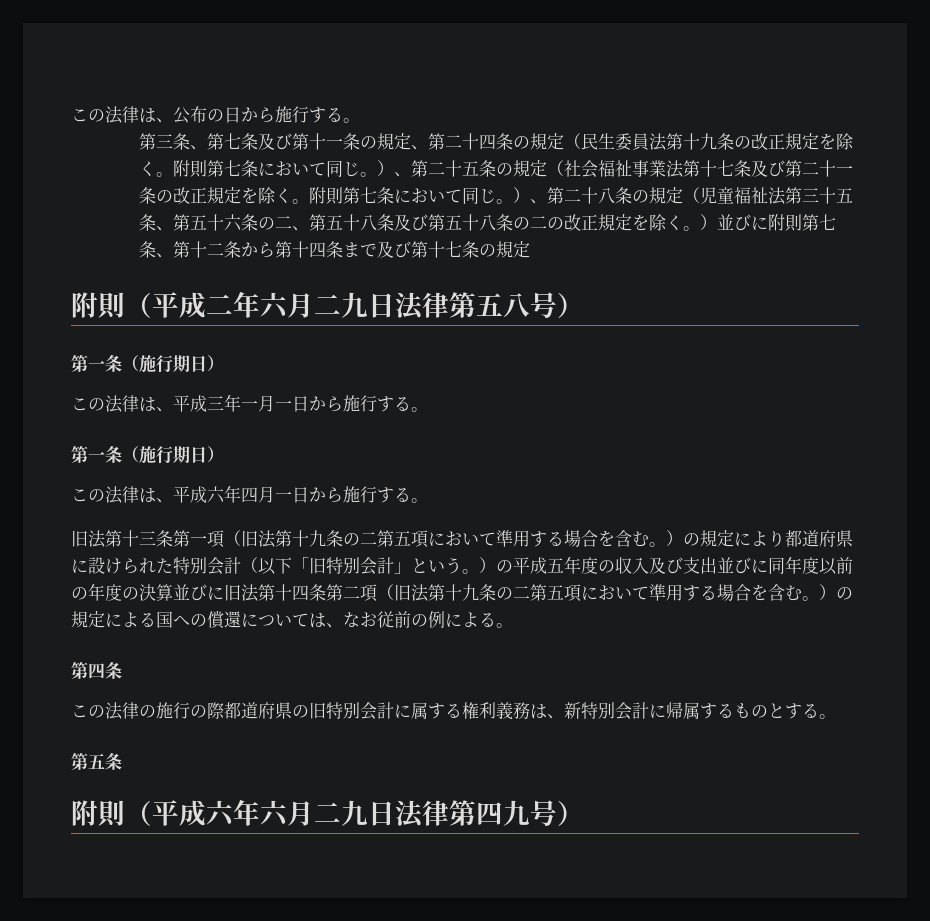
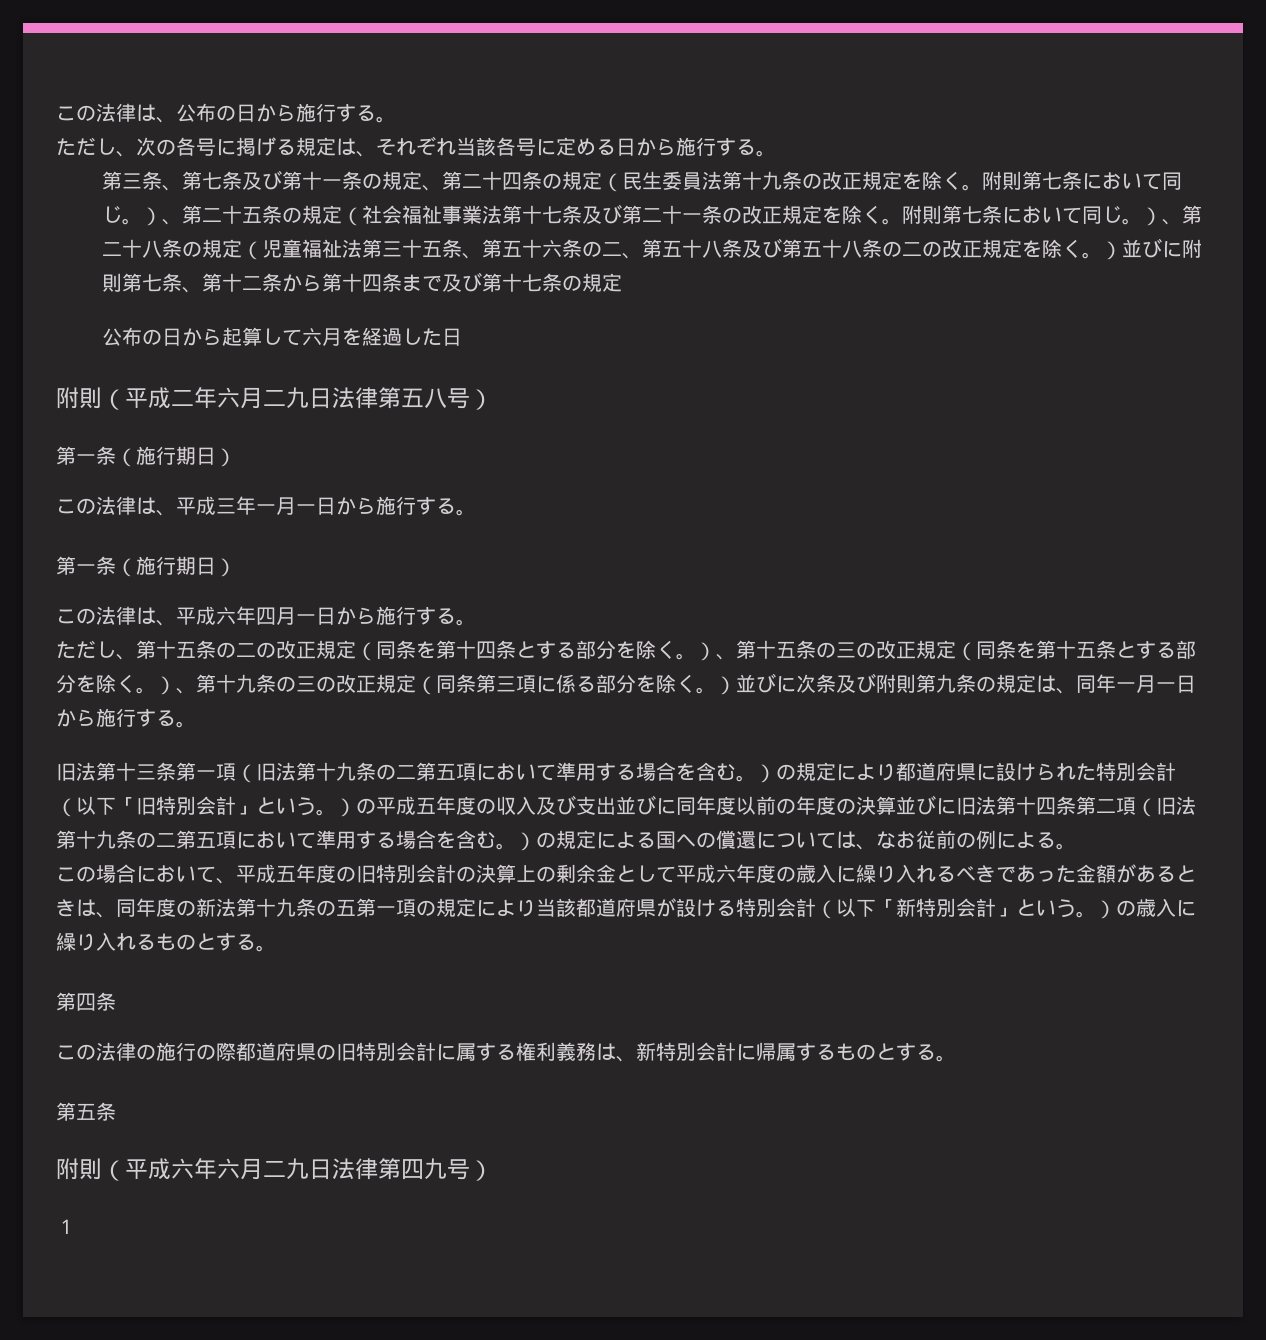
+ ただし、次の各号に掲げる規定は、それぞれ当該各号に定める日から施行する。
+ 公布の日から起算して六月を経過した日
+ ただし、第十五条の二の改正規定（同条を第十四条とする部分を除く。）、第十五条の三の改正規定（同条を第十五条とする部分を除く。）、第十九条の三の改正規定（同条第三項に係る部分を除く。）並びに次条及び附則第九条の規定は、同年一月一日から施行する。
+ この場合において、平成五年度の旧特別会計の決算上の剰余金として平成六年度の歳入に繰り入れるべきであった金額があるときは、同年度の新法第十九条の五第一項の規定により当該都道府県が設ける特別会計（以下「新特別会計」という。）の歳入に繰り入れるものとする。
+ １

